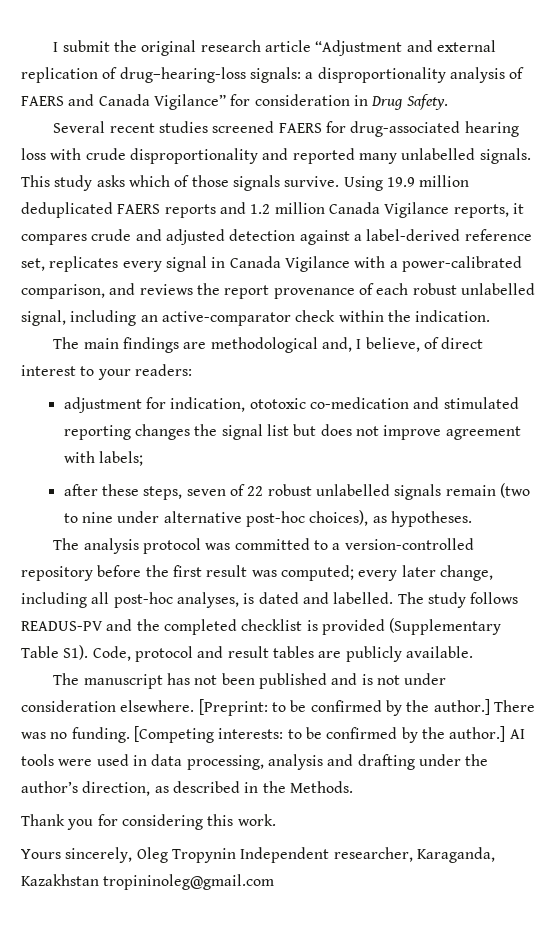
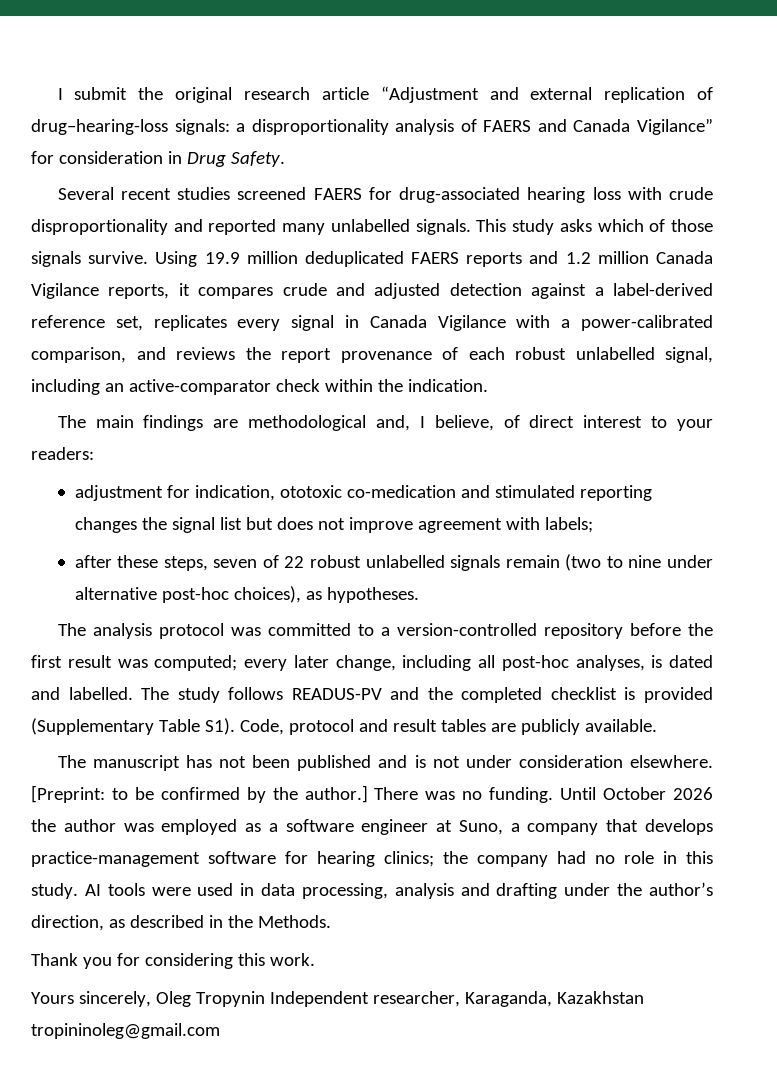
- [Competing interests: to be confirmed by the author.]
+ Until October 2026 the author was employed as a software engineer at Suno, a company that develops practice-management software for hearing clinics; the company had no role in this study.

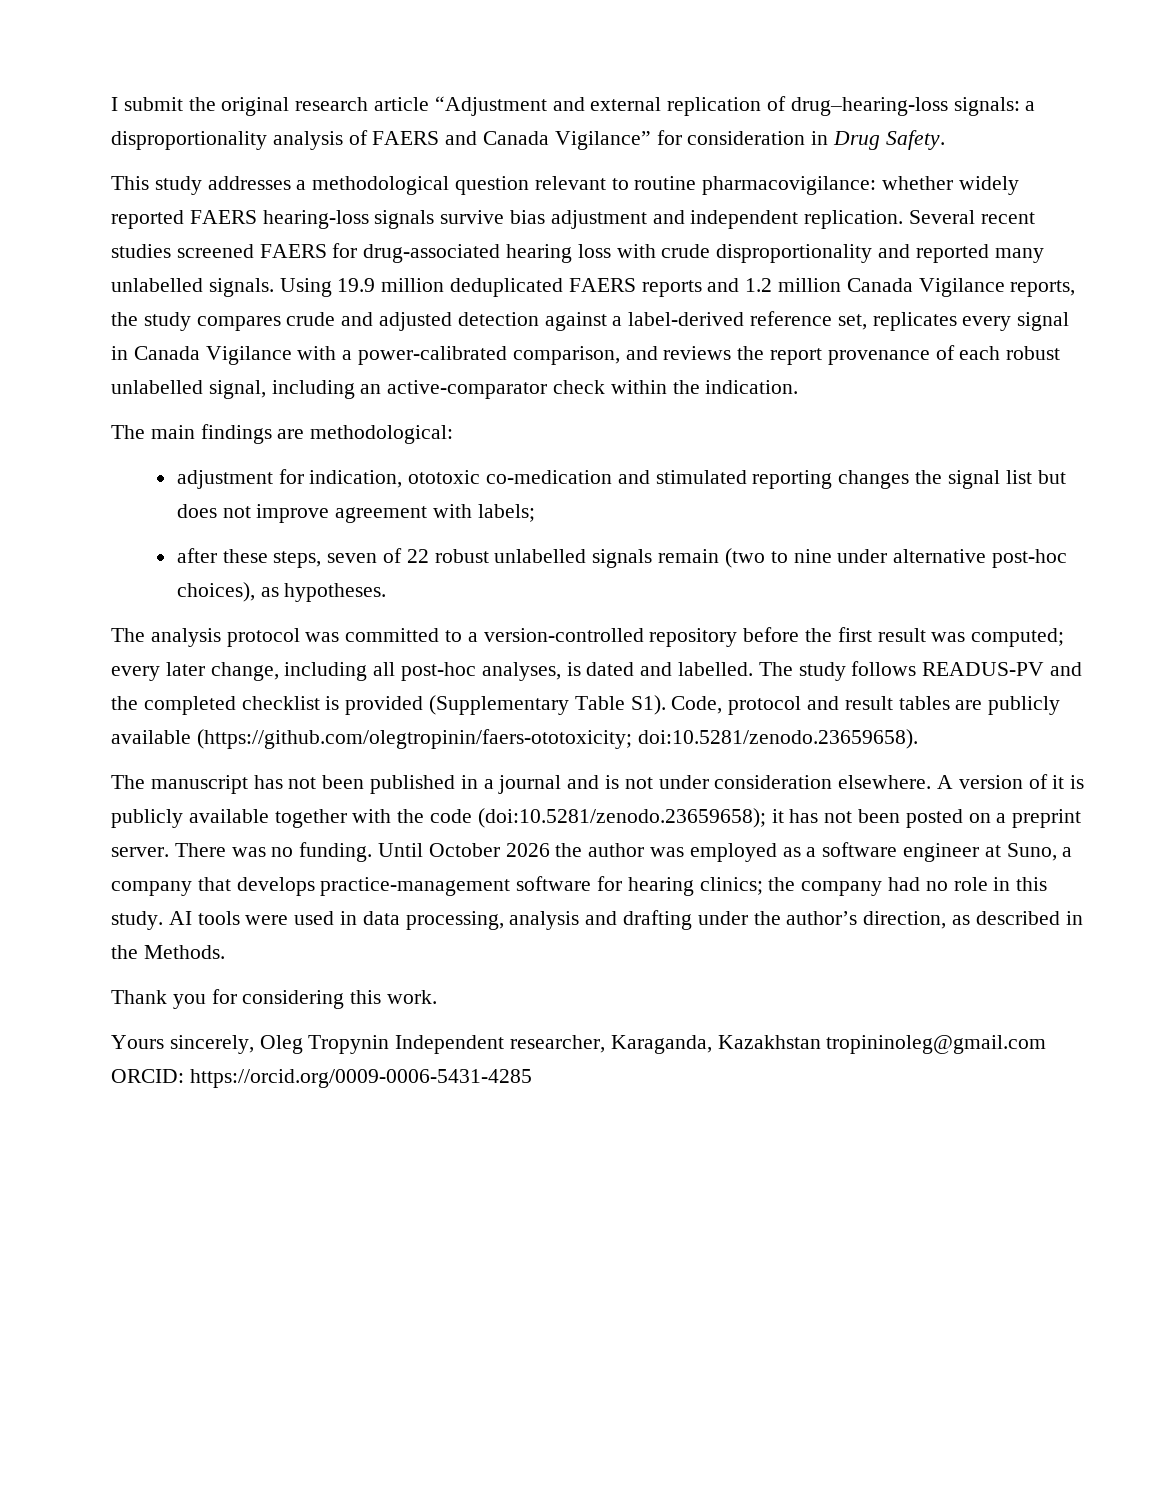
+ This study addresses a methodological question relevant to routine pharmacovigilance: whether widely reported FAERS hearing-loss signals survive bias adjustment and independent replication.
- This study asks which of those signals survive.
- Using 19.9 million deduplicated FAERS reports and 1.2 million Canada Vigilance reports, it compares crude and adjusted detection against a label-derived reference set, replicates every signal in Canada Vigilance with a power-calibrated comparison, and reviews the report provenance of each robust unlabelled signal, including an active-comparator check within the indication.
+ Using 19.9 million deduplicated FAERS reports and 1.2 million Canada Vigilance reports, the study compares crude and adjusted detection against a label-derived reference set, replicates every signal in Canada Vigilance with a power-calibrated comparison, and reviews the report provenance of each robust unlabelled signal, including an active-comparator check within the indication.
- The main findings are methodological and, I believe, of direct interest to your readers:
+ The main findings are methodological:
- The study follows READUS-PV and the completed checklist is provided (Supplementary Table S1). Code, protocol and result tables are publicly available.
+ The study follows READUS-PV and the completed checklist is provided (Supplementary Table S1). Code, protocol and result tables are publicly available (https://github.com/olegtropinin/faers-ototoxicity; doi:10.5281/zenodo.23659658).
- The manuscript has not been published and is not under consideration elsewhere.
+ The manuscript has not been published in a journal and is not under consideration elsewhere.
- [Preprint: to be confirmed by the author.]
+ A version of it is publicly available together with the code (doi:10.5281/zenodo.23659658); it has not been posted on a preprint server.
- Yours sincerely, Oleg Tropynin Independent researcher, Karaganda, Kazakhstan tropininoleg@gmail.com
+ Yours sincerely, Oleg Tropynin Independent researcher, Karaganda, Kazakhstan tropininoleg@gmail.com ORCID: https://orcid.org/0009-0006-5431-4285

